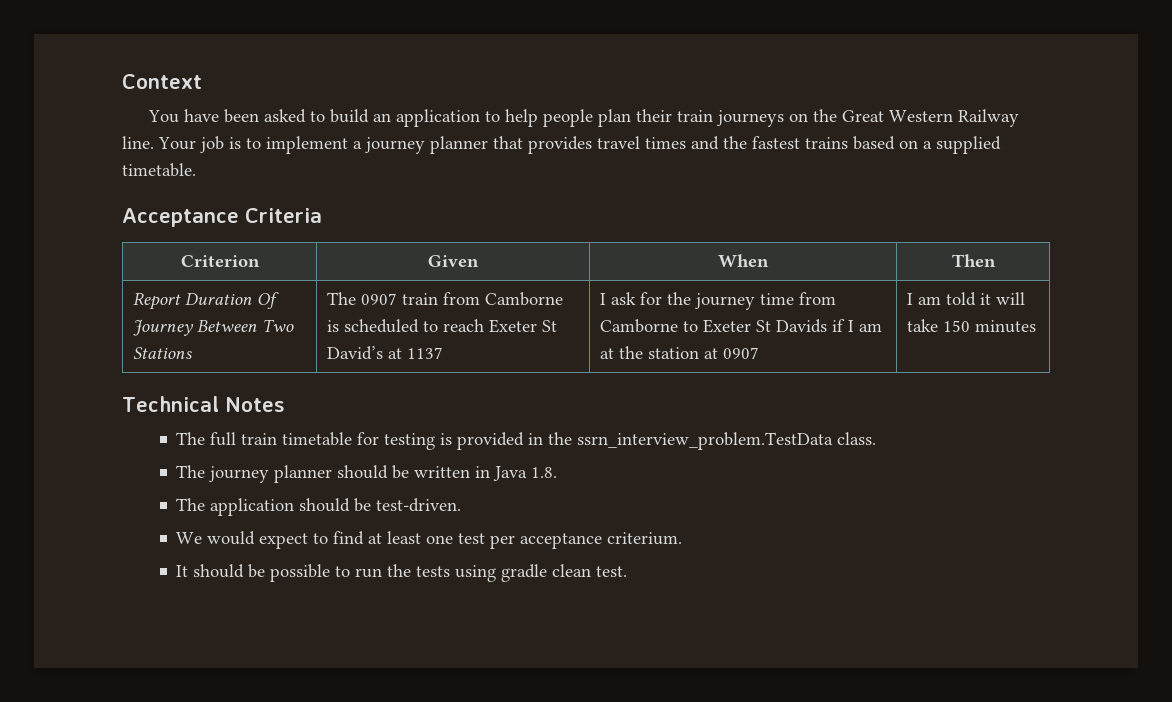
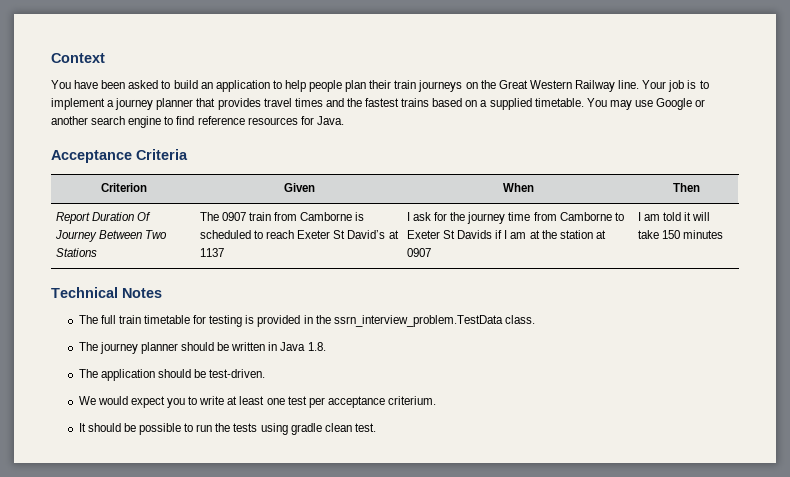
+ You may use Google or another search engine to find reference resources for Java.
- We would expect to find at least one test per acceptance criterium.
+ We would expect you to write at least one test per acceptance criterium.

